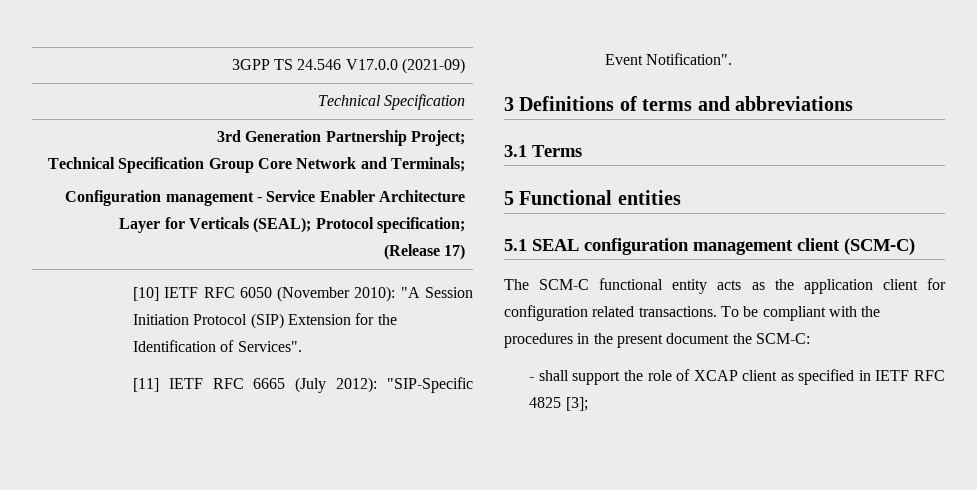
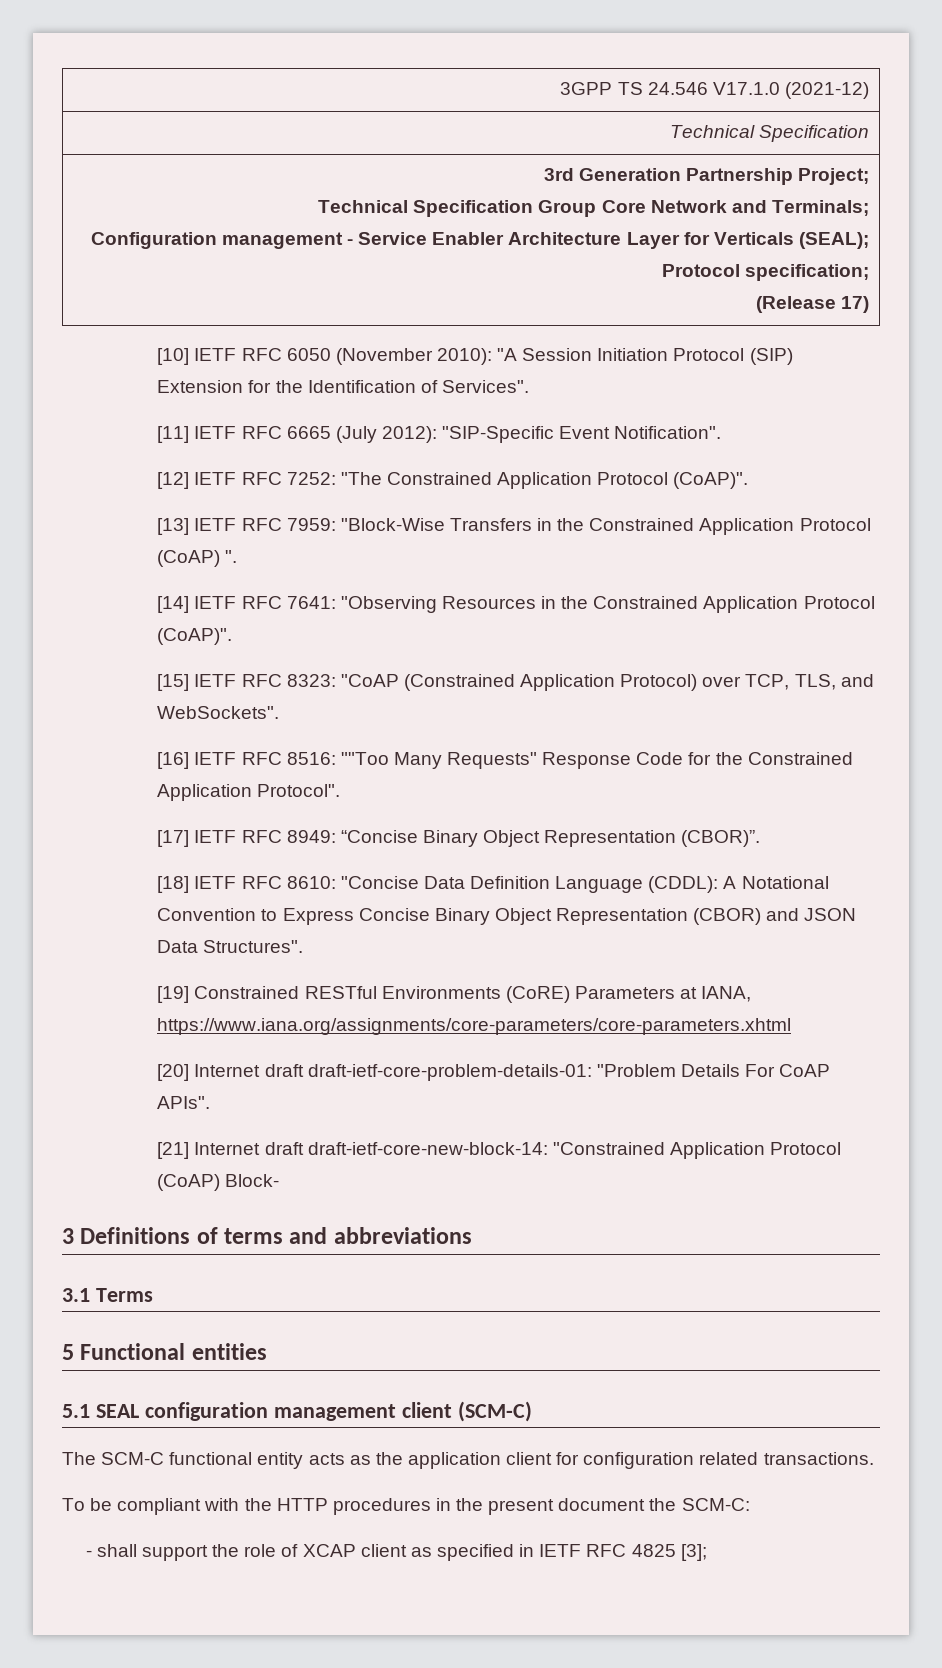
- 3GPP TS 24.546 V17.0.0 (2021-09)
+ 3GPP TS 24.546 V17.1.0 (2021-12)
+ [12] IETF RFC 7252: "The Constrained Application Protocol (CoAP)".
+ [13] IETF RFC 7959: "Block-Wise Transfers in the Constrained Application Protocol (CoAP) ".
+ [14] IETF RFC 7641: "Observing Resources in the Constrained Application Protocol (CoAP)".
+ [15] IETF RFC 8323: "CoAP (Constrained Application Protocol) over TCP, TLS, and WebSockets".
+ [16] IETF RFC 8516: ""Too Many Requests" Response Code for the Constrained Application Protocol".
+ [17] IETF RFC 8949: “Concise Binary Object Representation (CBOR)”.
+ [18] IETF RFC 8610: "Concise Data Definition Language (CDDL): A Notational Convention to Express Concise Binary Object Representation (CBOR) and JSON Data Structures".
+ [19] Constrained RESTful Environments (CoRE) Parameters at IANA, https://www.iana.org/assignments/core-parameters/core-parameters.xhtml
+ [20] Internet draft draft-ietf-core-problem-details-01: "Problem Details For CoAP APIs".
+ [21] Internet draft draft-ietf-core-new-block-14: "Constrained Application Protocol (CoAP) Block-
- The SCM-C functional entity acts as the application client for configuration related transactions. To be compliant with the procedures in the present document the SCM-C:
+ The SCM-C functional entity acts as the application client for configuration related transactions.
+ To be compliant with the HTTP procedures in the present document the SCM-C:

